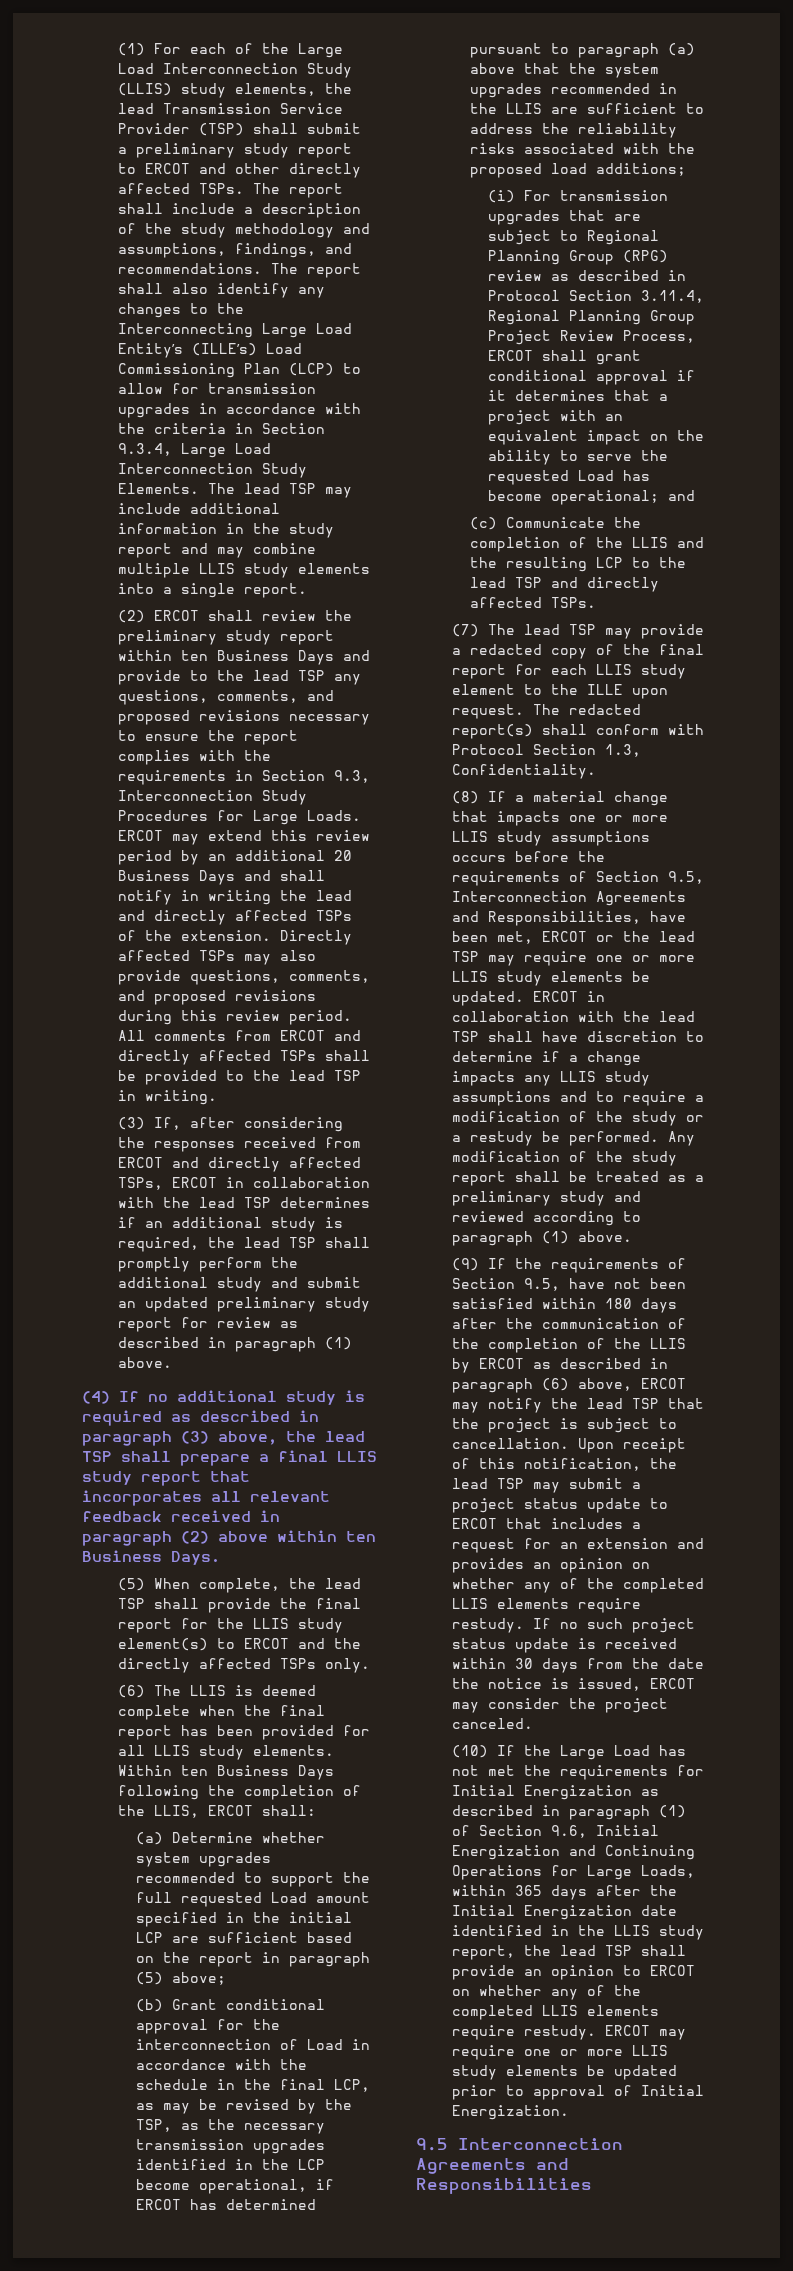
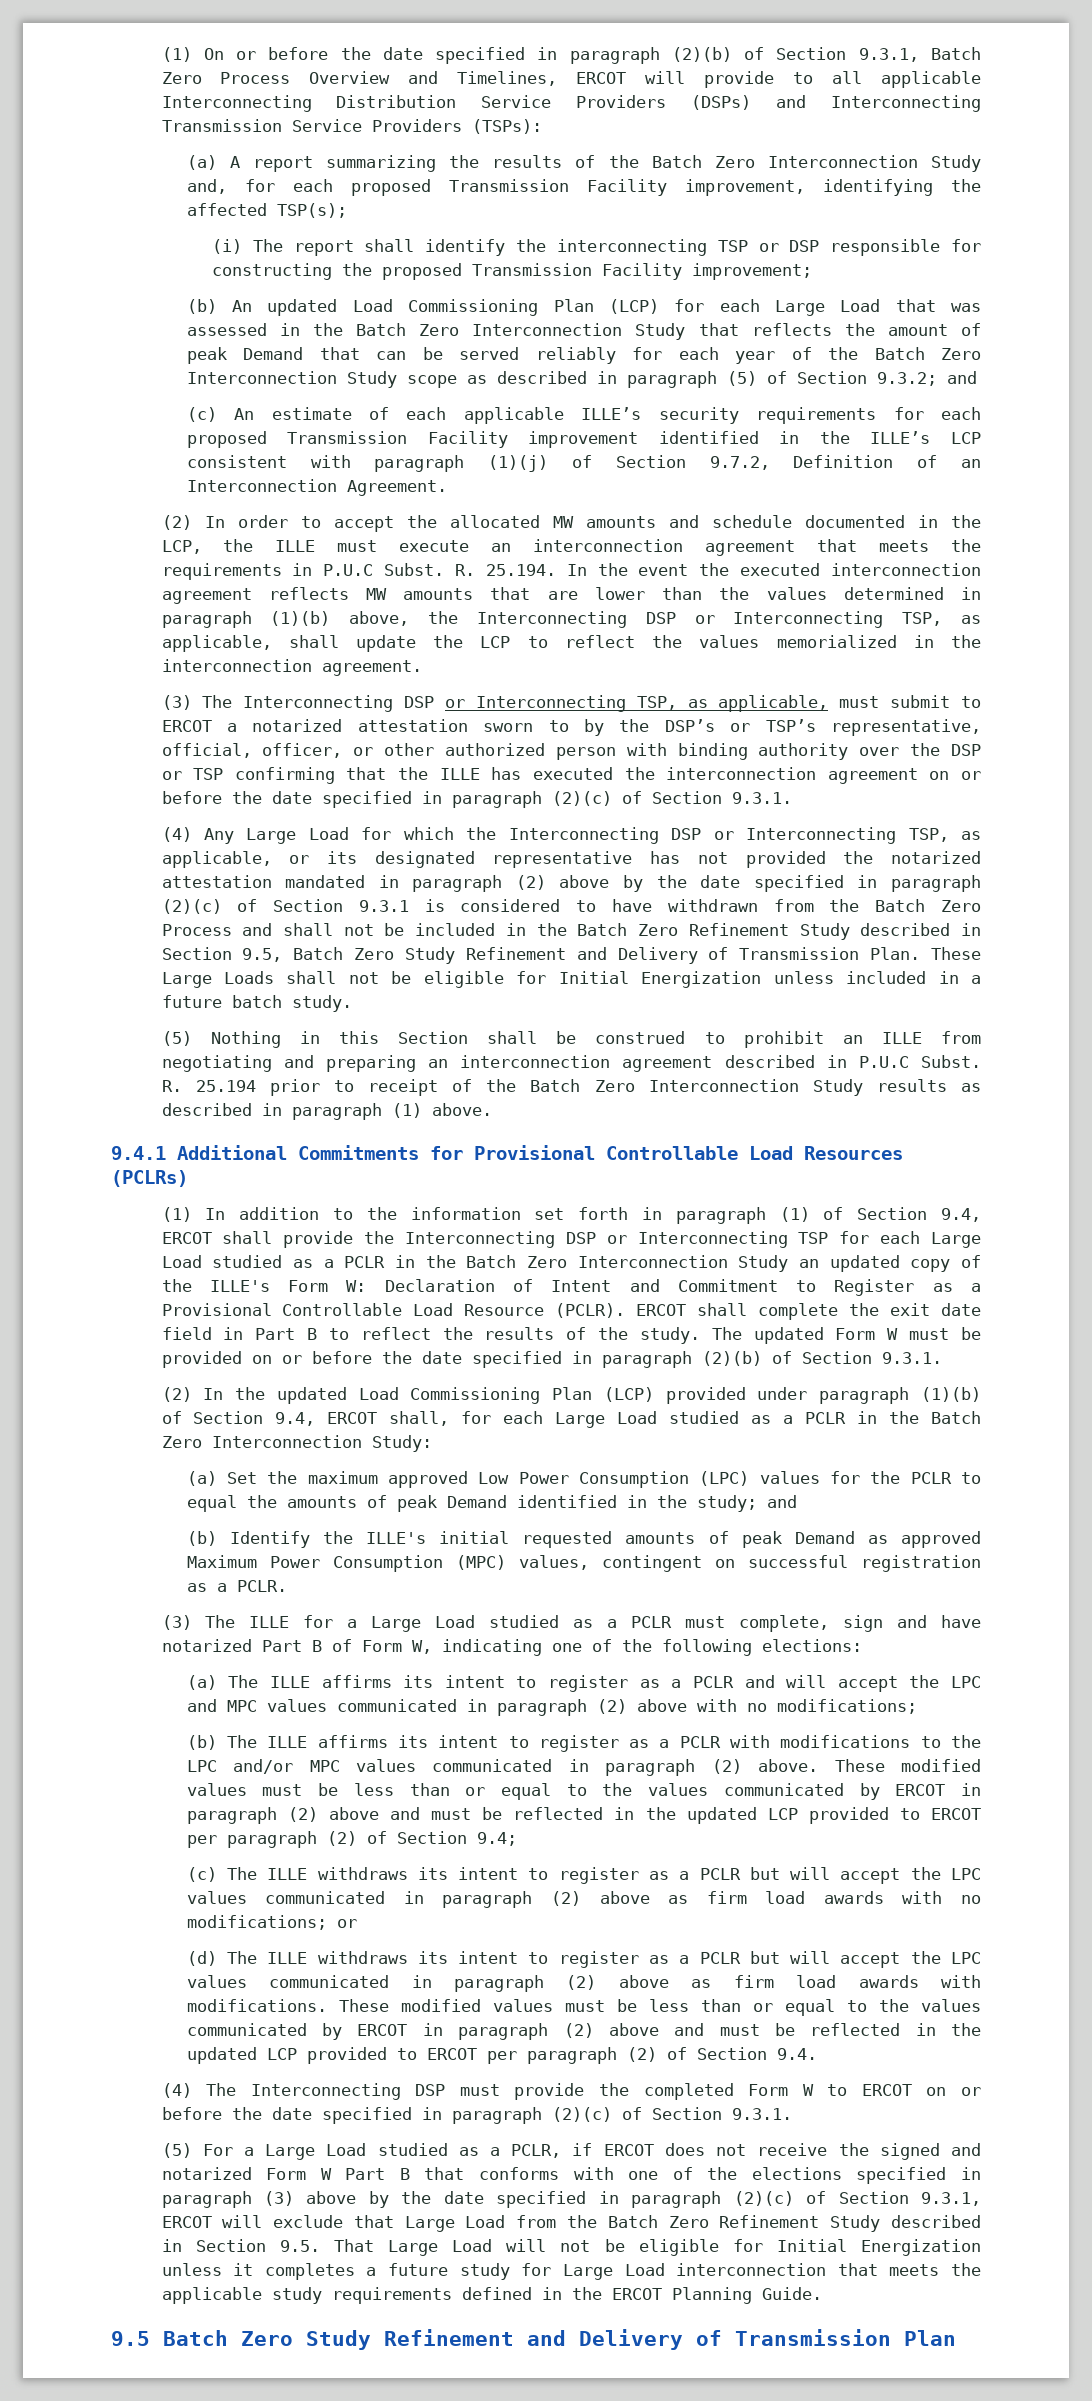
- (1) For each of the Large Load Interconnection Study (LLIS) study elements, the lead Transmission Service Provider (TSP) shall submit a preliminary study report to ERCOT and other directly affected TSPs. The report shall include a description of the study methodology and assumptions, findings, and recommendations. The report shall also identify any changes to the Interconnecting Large Load Entity’s (ILLE’s) Load Commissioning Plan (LCP) to allow for transmission upgrades in accordance with the criteria in Section 9.3.4, Large Load Interconnection Study Elements. The lead TSP may include additional information in the study report and may combine multiple LLIS study elements into a single report.
- (2) ERCOT shall review the preliminary study report within ten Business Days and provide to the lead TSP any questions, comments, and proposed revisions necessary to ensure the report complies with the requirements in Section 9.3, Interconnection Study Procedures for Large Loads. ERCOT may extend this review period by an additional 20 Business Days and shall notify in writing the lead and directly affected TSPs of the extension. Directly affected TSPs may also provide questions, comments, and proposed revisions during this review period. All comments from ERCOT and directly affected TSPs shall be provided to the lead TSP in writing.
- (3) If, after considering the responses received from ERCOT and directly affected TSPs, ERCOT in collaboration with the lead TSP determines if an additional study is required, the lead TSP shall promptly perform the additional study and submit an updated preliminary study report for review as described in paragraph (1) above.
+ (1) On or before the date specified in paragraph (2)(b) of Section 9.3.1, Batch Zero Process Overview and Timelines, ERCOT will provide to all applicable Interconnecting Distribution Service Providers (DSPs) and Interconnecting Transmission Service Providers (TSPs):
+ (a) A report summarizing the results of the Batch Zero Interconnection Study and, for each proposed Transmission Facility improvement, identifying the affected TSP(s);
+ (i) The report shall identify the interconnecting TSP or DSP responsible for constructing the proposed Transmission Facility improvement;
+ (b) An updated Load Commissioning Plan (LCP) for each Large Load that was assessed in the Batch Zero Interconnection Study that reflects the amount of peak Demand that can be served reliably for each year of the Batch Zero Interconnection Study scope as described in paragraph (5) of Section 9.3.2; and
+ (c) An estimate of each applicable ILLE’s security requirements for each proposed Transmission Facility improvement identified in the ILLE’s LCP consistent with paragraph (1)(j) of Section 9.7.2, Definition of an Interconnection Agreement.
+ (2) In order to accept the allocated MW amounts and schedule documented in the LCP, the ILLE must execute an interconnection agreement that meets the requirements in P.U.C Subst. R. 25.194. In the event the executed interconnection agreement reflects MW amounts that are lower than the values determined in paragraph (1)(b) above, the Interconnecting DSP or Interconnecting TSP, as applicable, shall update the LCP to reflect the values memorialized in the interconnection agreement.
+ (3) The Interconnecting DSP or Interconnecting TSP, as applicable, must submit to ERCOT a notarized attestation sworn to by the DSP’s or TSP’s representative, official, officer, or other authorized person with binding authority over the DSP or TSP confirming that the ILLE has executed the interconnection agreement on or before the date specified in paragraph (2)(c) of Section 9.3.1.
+ (4) Any Large Load for which the Interconnecting DSP or Interconnecting TSP, as applicable, or its designated representative has not provided the notarized attestation mandated in paragraph (2) above by the date specified in paragraph (2)(c) of Section 9.3.1 is considered to have withdrawn from the Batch Zero Process and shall not be included in the Batch Zero Refinement Study described in Section 9.5, Batch Zero Study Refinement and Delivery of Transmission Plan. These Large Loads shall not be eligible for Initial Energization unless included in a future batch study.
+ (5) Nothing in this Section shall be construed to prohibit an ILLE from negotiating and preparing an interconnection agreement described in P.U.C Subst. R. 25.194 prior to receipt of the Batch Zero Interconnection Study results as described in paragraph (1) above.
- (4) If no additional study is required as described in paragraph (3) above, the lead TSP shall prepare a final LLIS study report that incorporates all relevant feedback received in paragraph (2) above within ten Business Days.
- (5) When complete, the lead TSP shall provide the final report for the LLIS study element(s) to ERCOT and the directly affected TSPs only.
- (6) The LLIS is deemed complete when the final report has been provided for all LLIS study elements. Within ten Business Days following the completion of the LLIS, ERCOT shall:
- (a) Determine whether system upgrades recommended to support the full requested Load amount specified in the initial LCP are sufficient based on the report in paragraph (5) above;
- (b) Grant conditional approval for the interconnection of Load in accordance with the schedule in the final LCP, as may be revised by the TSP, as the necessary transmission upgrades identified in the LCP become operational, if ERCOT has determined pursuant to paragraph (a) above that the system upgrades recommended in the LLIS are sufficient to address the reliability risks associated with the proposed load additions;
- (i) For transmission upgrades that are subject to Regional Planning Group (RPG) review as described in Protocol Section 3.11.4, Regional Planning Group Project Review Process, ERCOT shall grant conditional approval if it determines that a project with an equivalent impact on the ability to serve the requested Load has become operational; and
- (c) Communicate the completion of the LLIS and the resulting LCP to the lead TSP and directly affected TSPs.
- (7) The lead TSP may provide a redacted copy of the final report for each LLIS study element to the ILLE upon request. The redacted report(s) shall conform with Protocol Section 1.3, Confidentiality.
- (8) If a material change that impacts one or more LLIS study assumptions occurs before the requirements of Section 9.5, Interconnection Agreements and Responsibilities, have been met, ERCOT or the lead TSP may require one or more LLIS study elements be updated. ERCOT in collaboration with the lead TSP shall have discretion to determine if a change impacts any LLIS study assumptions and to require a modification of the study or a restudy be performed. Any modification of the study report shall be treated as a preliminary study and reviewed according to paragraph (1) above.
- (9) If the requirements of Section 9.5, have not been satisfied within 180 days after the communication of the completion of the LLIS by ERCOT as described in paragraph (6) above, ERCOT may notify the lead TSP that the project is subject to cancellation. Upon receipt of this notification, the lead TSP may submit a project status update to ERCOT that includes a request for an extension and provides an opinion on whether any of the completed LLIS elements require restudy. If no such project status update is received within 30 days from the date the notice is issued, ERCOT may consider the project canceled.
- (10) If the Large Load has not met the requirements for Initial Energization as described in paragraph (1) of Section 9.6, Initial Energization and Continuing Operations for Large Loads, within 365 days after the Initial Energization date identified in the LLIS study report, the lead TSP shall provide an opinion to ERCOT on whether any of the completed LLIS elements require restudy. ERCOT may require one or more LLIS study elements be updated prior to approval of Initial Energization.
- 9.5 Interconnection Agreements and Responsibilities
+ 9.4.1 Additional Commitments for Provisional Controllable Load Resources (PCLRs)
+ (1) In addition to the information set forth in paragraph (1) of Section 9.4, ERCOT shall provide the Interconnecting DSP or Interconnecting TSP for each Large Load studied as a PCLR in the Batch Zero Interconnection Study an updated copy of the ILLE's Form W: Declaration of Intent and Commitment to Register as a Provisional Controllable Load Resource (PCLR). ERCOT shall complete the exit date field in Part B to reflect the results of the study. The updated Form W must be provided on or before the date specified in paragraph (2)(b) of Section 9.3.1.
+ (2) In the updated Load Commissioning Plan (LCP) provided under paragraph (1)(b) of Section 9.4, ERCOT shall, for each Large Load studied as a PCLR in the Batch Zero Interconnection Study:
+ (a) Set the maximum approved Low Power Consumption (LPC) values for the PCLR to equal the amounts of peak Demand identified in the study; and
+ (b) Identify the ILLE's initial requested amounts of peak Demand as approved Maximum Power Consumption (MPC) values, contingent on successful registration as a PCLR.
+ (3) The ILLE for a Large Load studied as a PCLR must complete, sign and have notarized Part B of Form W, indicating one of the following elections:
+ (a) The ILLE affirms its intent to register as a PCLR and will accept the LPC and MPC values communicated in paragraph (2) above with no modifications;
+ (b) The ILLE affirms its intent to register as a PCLR with modifications to the LPC and/or MPC values communicated in paragraph (2) above. These modified values must be less than or equal to the values communicated by ERCOT in paragraph (2) above and must be reflected in the updated LCP provided to ERCOT per paragraph (2) of Section 9.4;
+ (c) The ILLE withdraws its intent to register as a PCLR but will accept the LPC values communicated in paragraph (2) above as firm load awards with no modifications; or
+ (d) The ILLE withdraws its intent to register as a PCLR but will accept the LPC values communicated in paragraph (2) above as firm load awards with modifications. These modified values must be less than or equal to the values communicated by ERCOT in paragraph (2) above and must be reflected in the updated LCP provided to ERCOT per paragraph (2) of Section 9.4.
+ (4) The Interconnecting DSP must provide the completed Form W to ERCOT on or before the date specified in paragraph (2)(c) of Section 9.3.1.
+ (5) For a Large Load studied as a PCLR, if ERCOT does not receive the signed and notarized Form W Part B that conforms with one of the elections specified in paragraph (3) above by the date specified in paragraph (2)(c) of Section 9.3.1, ERCOT will exclude that Large Load from the Batch Zero Refinement Study described in Section 9.5. That Large Load will not be eligible for Initial Energization unless it completes a future study for Large Load interconnection that meets the applicable study requirements defined in the ERCOT Planning Guide.
+ 9.5 Batch Zero Study Refinement and Delivery of Transmission Plan

